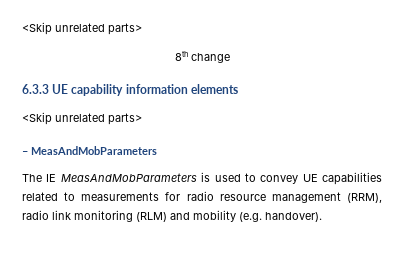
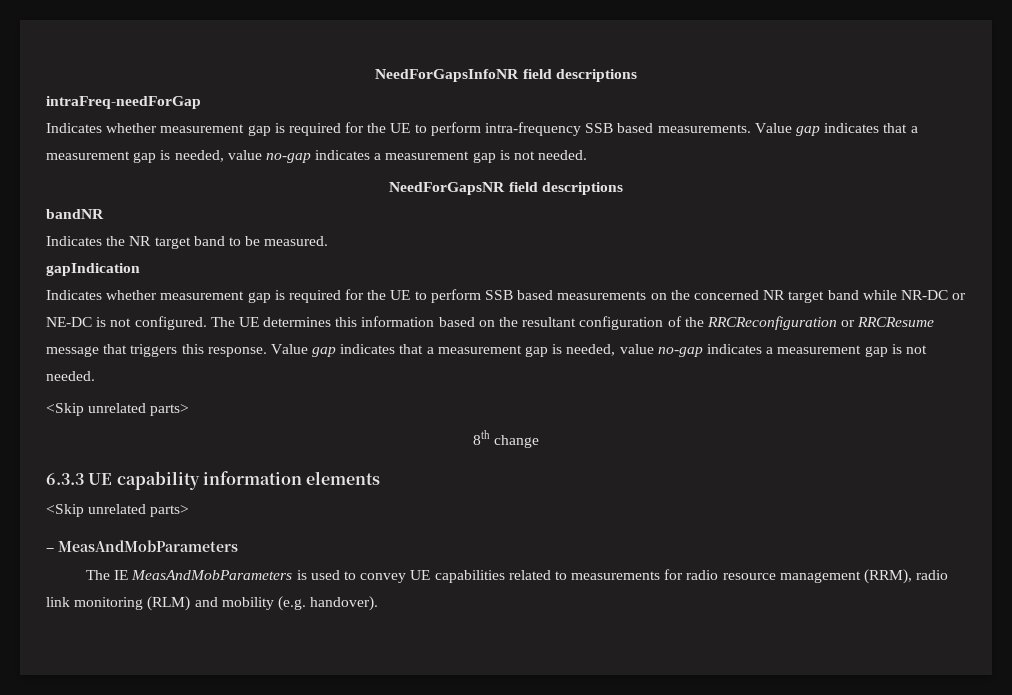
+ NeedForGapsInfoNR field descriptions
+ intraFreq-needForGap
+ Indicates whether measurement gap is required for the UE to perform intra-frequency SSB based measurements. Value gap indicates that a measurement gap is needed, value no-gap indicates a measurement gap is not needed.
+ NeedForGapsNR field descriptions
+ bandNR
+ Indicates the NR target band to be measured.
+ gapIndication
+ Indicates whether measurement gap is required for the UE to perform SSB based measurements on the concerned NR target band while NR-DC or NE-DC is not configured. The UE determines this information based on the resultant configuration of the RRCReconfiguration or RRCResume message that triggers this response. Value gap indicates that a measurement gap is needed, value no-gap indicates a measurement gap is not needed.

